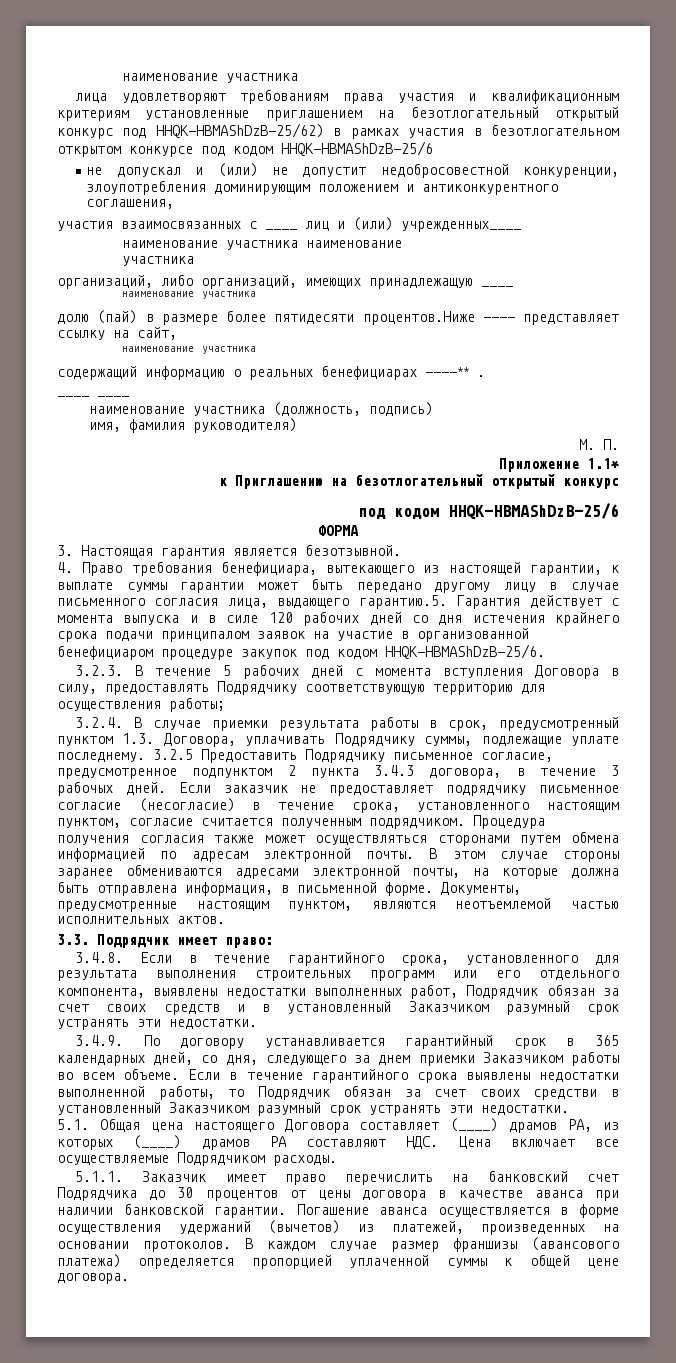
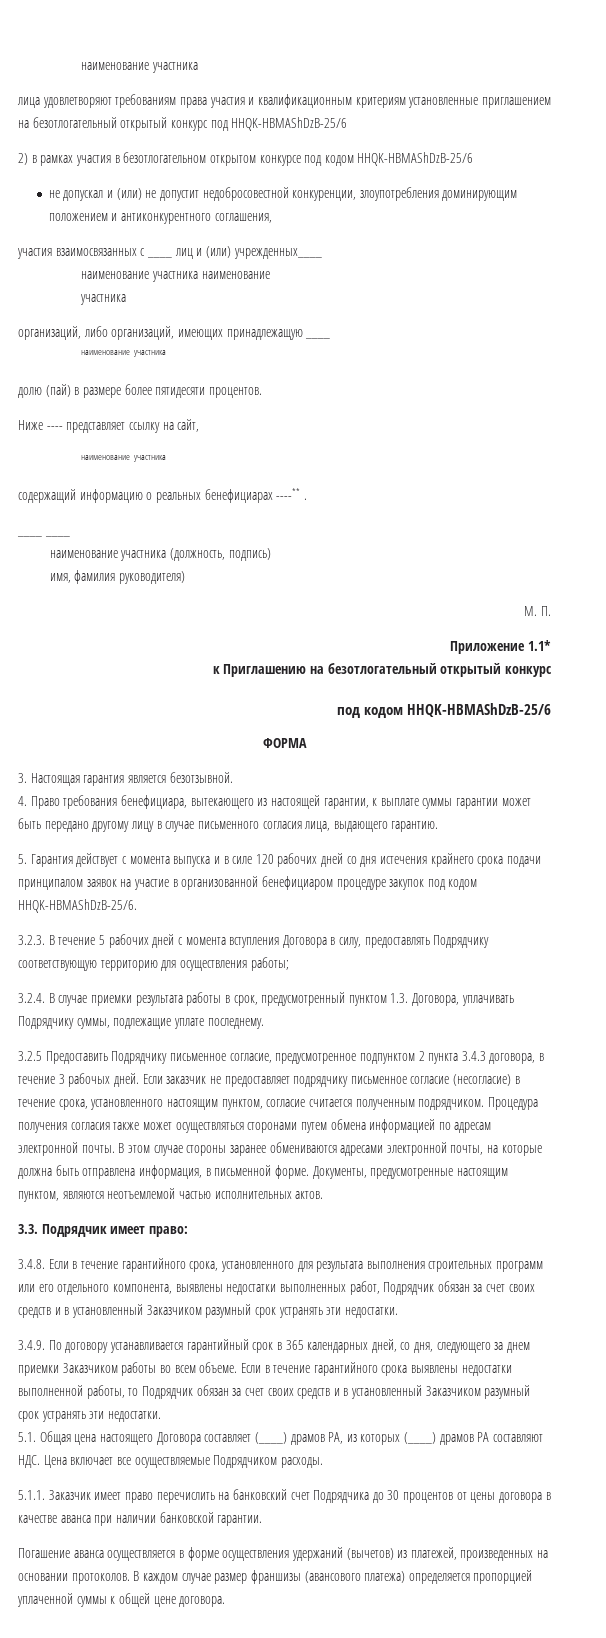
- лица удовлетворяют требованиям права участия и квалификационным критериям установленные приглашением на безотлогательный открытый конкурс под HHQK-HBMAShDzB-25/62) в рамках участия в безотлогательном открытом конкурсе под кодом HHQK-HBMAShDzB-25/6
+ лица удовлетворяют требованиям права участия и квалификационным критериям установленные приглашением на безотлогательный открытый конкурс под HHQK-HBMAShDzB-25/6
+ 2) в рамках участия в безотлогательном открытом конкурсе под кодом HHQK-HBMAShDzB-25/6
- долю (пай) в размере более пятидесяти процентов.Ниже ---- представляет ссылку на сайт,
+ долю (пай) в размере более пятидесяти процентов.
+ Ниже ---- представляет ссылку на сайт,
- 4. Право требования бенефициара, вытекающего из настоящей гарантии, к выплате суммы гарантии может быть передано другому лицу в случае письменного согласия лица, выдающего гарантию.5. Гарантия действует с момента выпуска и в силе 120 рабочих дней со дня истечения крайнего срока подачи принципалом заявок на участие в организованной бенефициаром процедуре закупок под кодом HHQK-HBMAShDzB-25/6.
+ 4. Право требования бенефициара, вытекающего из настоящей гарантии, к выплате суммы гарантии может быть передано другому лицу в случае письменного согласия лица, выдающего гарантию.
+ 5. Гарантия действует с момента выпуска и в силе 120 рабочих дней со дня истечения крайнего срока подачи принципалом заявок на участие в организованной бенефициаром процедуре закупок под кодом HHQK-HBMAShDzB-25/6.
- 3.2.4. В случае приемки результата работы в срок, предусмотренный пунктом 1.3. Договора, уплачивать Подрядчику суммы, подлежащие уплате последнему. 3.2.5 Предоставить Подрядчику письменное согласие, предусмотренное подпунктом 2 пункта 3.4.3 договора, в течение 3 рабочых дней.
+ 3.2.4. В случае приемки результата работы в срок, предусмотренный пунктом 1.3. Договора, уплачивать Подрядчику суммы, подлежащие уплате последнему.
+ 3.2.5 Предоставить Подрядчику письменное согласие, предусмотренное подпунктом 2 пункта 3.4.3 договора, в течение 3 рабочых дней.
- Если в течение гарантийного срока выявлены недостатки выполненной работы, то Подрядчик обязан за счет своих средстви в установленный Заказчиком разумный срок устранять эти недостатки.
+ Если в течение гарантийного срока выявлены недостатки выполненной работы, то Подрядчик обязан за счет своих средств и в установленный Заказчиком разумный срок устранять эти недостатки.
- 5.1.1. Заказчик имеет право перечислить на банковский счет Подрядчика до 30 процентов от цены договора в качестве аванса при наличии банковской гарантии. Погашение аванса осуществляется в форме осуществления удержаний (вычетов) из платежей, произведенных на основании протоколов.
+ 5.1.1. Заказчик имеет право перечислить на банковский счет Подрядчика до 30 процентов от цены договора в качестве аванса при наличии банковской гарантии.
+ Погашение аванса осуществляется в форме осуществления удержаний (вычетов) из платежей, произведенных на основании протоколов.

